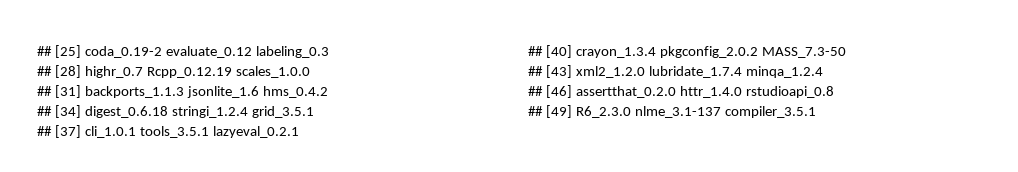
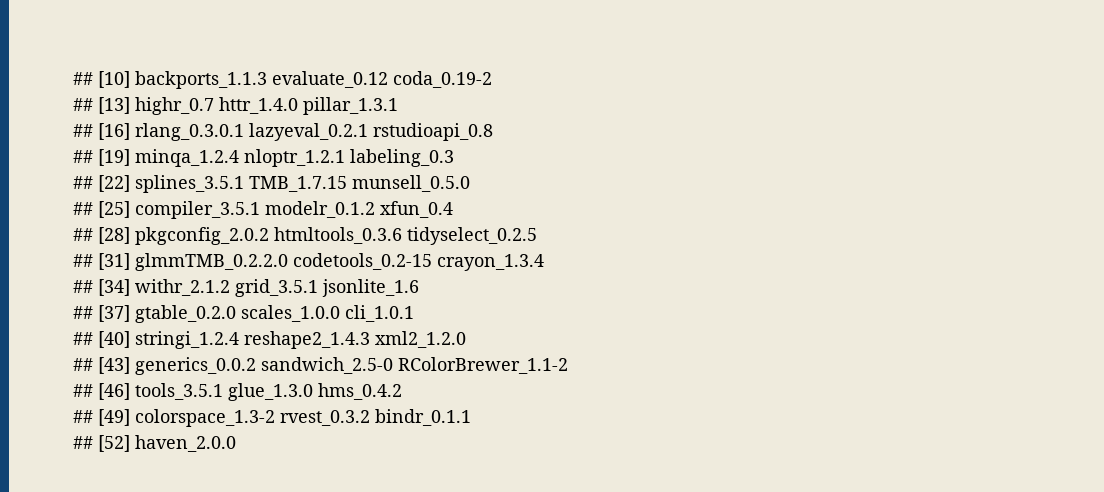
- ## [25] coda_0.19-2 evaluate_0.12 labeling_0.3
+ ## [10] backports_1.1.3 evaluate_0.12 coda_0.19-2
+ ## [13] highr_0.7 httr_1.4.0 pillar_1.3.1
+ ## [16] rlang_0.3.0.1 lazyeval_0.2.1 rstudioapi_0.8
+ ## [19] minqa_1.2.4 nloptr_1.2.1 labeling_0.3
+ ## [22] splines_3.5.1 TMB_1.7.15 munsell_0.5.0
+ ## [25] compiler_3.5.1 modelr_0.1.2 xfun_0.4
- ## [28] highr_0.7 Rcpp_0.12.19 scales_1.0.0
+ ## [28] pkgconfig_2.0.2 htmltools_0.3.6 tidyselect_0.2.5
- ## [31] backports_1.1.3 jsonlite_1.6 hms_0.4.2
- ## [34] digest_0.6.18 stringi_1.2.4 grid_3.5.1
- ## [37] cli_1.0.1 tools_3.5.1 lazyeval_0.2.1
- ## [40] crayon_1.3.4 pkgconfig_2.0.2 MASS_7.3-50
- ## [43] xml2_1.2.0 lubridate_1.7.4 minqa_1.2.4
- ## [46] assertthat_0.2.0 httr_1.4.0 rstudioapi_0.8
- ## [49] R6_2.3.0 nlme_3.1-137 compiler_3.5.1
+ ## [31] glmmTMB_0.2.2.0 codetools_0.2-15 crayon_1.3.4
+ ## [34] withr_2.1.2 grid_3.5.1 jsonlite_1.6
+ ## [37] gtable_0.2.0 scales_1.0.0 cli_1.0.1
+ ## [40] stringi_1.2.4 reshape2_1.4.3 xml2_1.2.0
+ ## [43] generics_0.0.2 sandwich_2.5-0 RColorBrewer_1.1-2
+ ## [46] tools_3.5.1 glue_1.3.0 hms_0.4.2
+ ## [49] colorspace_1.3-2 rvest_0.3.2 bindr_0.1.1
+ ## [52] haven_2.0.0

